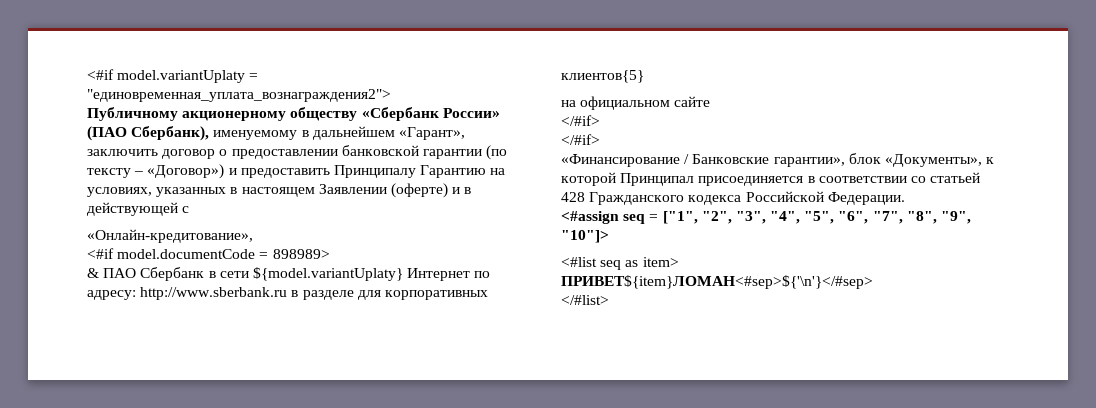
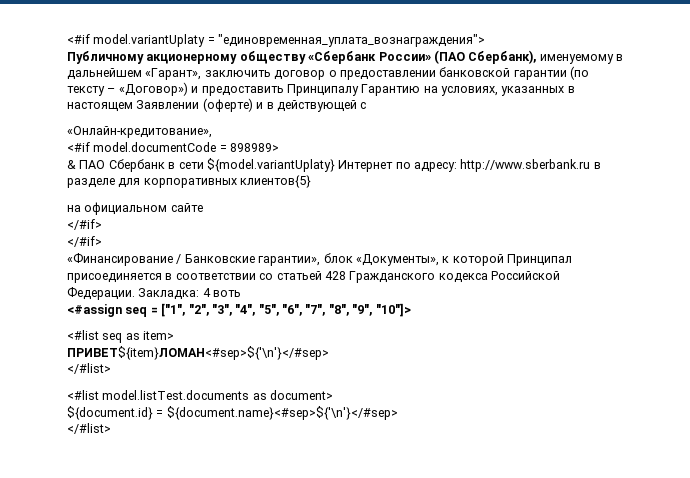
- <#if model.variantUplaty = "единовременная_уплата_вознаграждения2">
+ <#if model.variantUplaty = "единовременная_уплата_вознаграждения">
+ Закладка: 4 воть
+ <#list model.listTest.documents as document>
+ ${document.id} = ${document.name}<#sep>${'\n'}</#sep>
+ </#list>

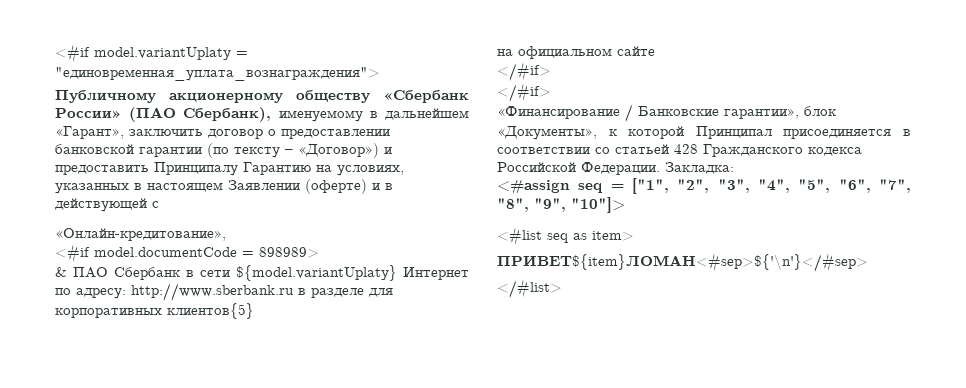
- Закладка: 4 воть
+ Закладка:
- <#list model.listTest.documents as document>
- ${document.id} = ${document.name}<#sep>${'\n'}</#sep>
- </#list>

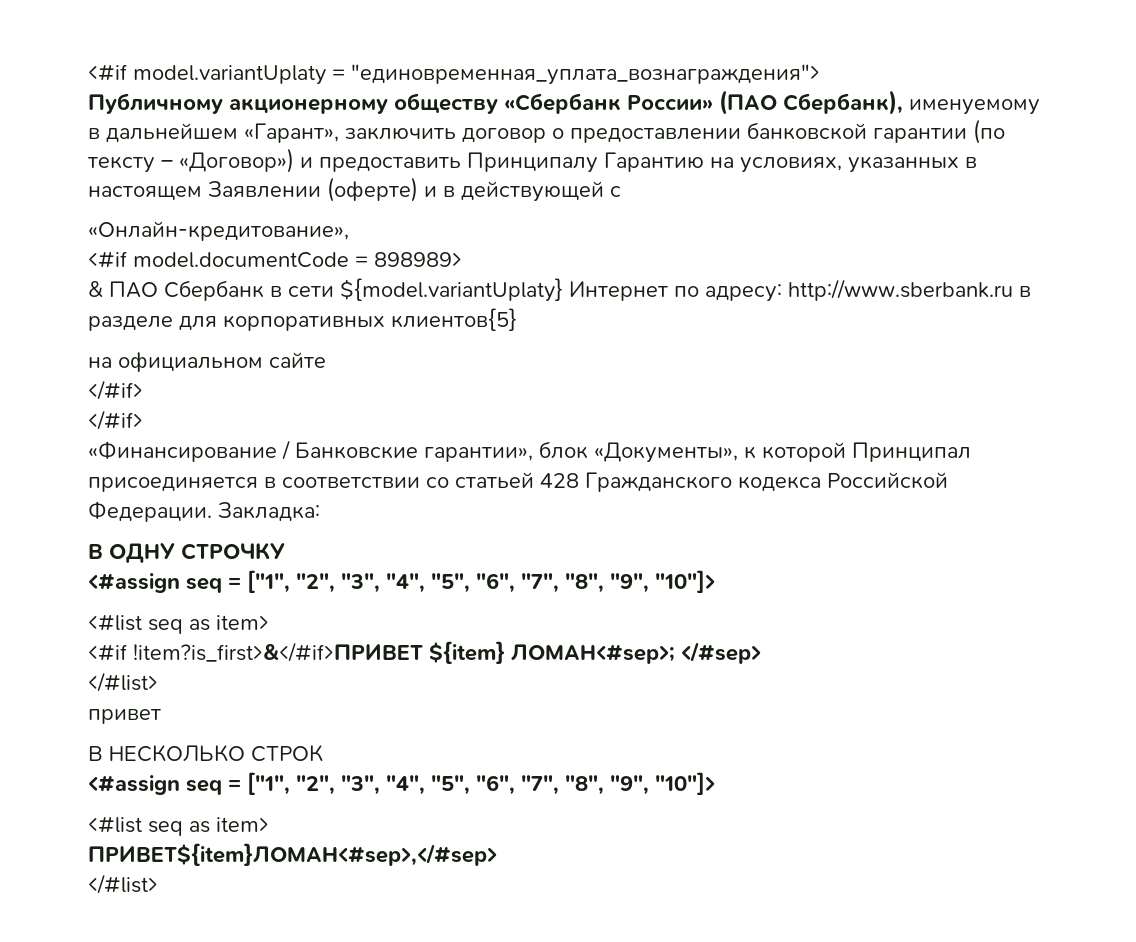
+ В ОДНУ СТРОЧКУ
- ПРИВЕТ${item}ЛОМАН<#sep>${'\n'}</#sep>
+ <#if !item?is_first>&</#if>ПРИВЕТ ${item} ЛОМАН<#sep>; </#sep>
+ </#list>
+ привет
+ В НЕСКОЛЬКО СТРОК
+ <#assign seq = ["1", "2", "3", "4", "5", "6", "7", "8", "9", "10"]>
+ <#list seq as item>
+ ПРИВЕТ${item}ЛОМАН<#sep>,</#sep>

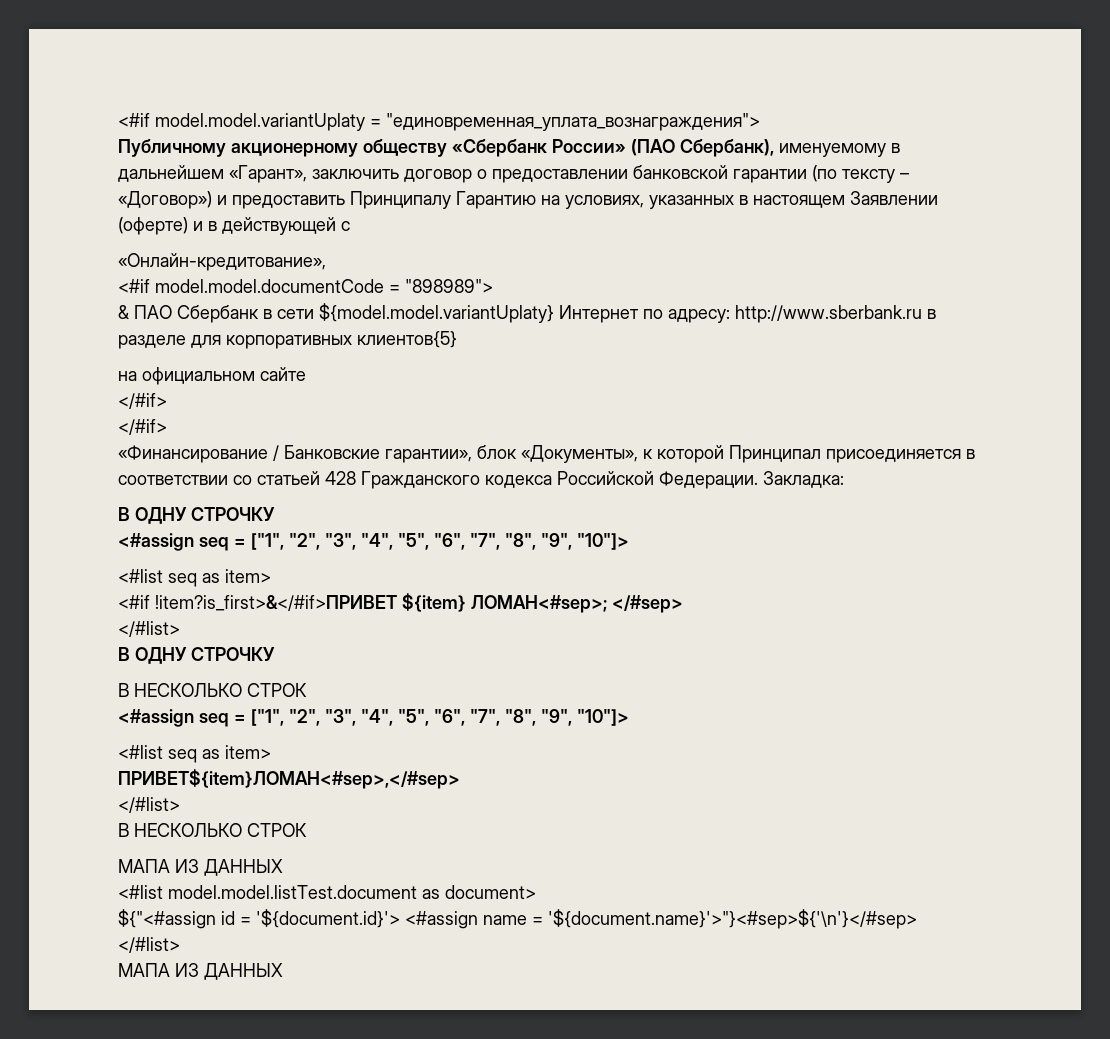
- <#if model.variantUplaty = "единовременная_уплата_вознаграждения">
+ <#if model.model.variantUplaty = "единовременная_уплата_вознаграждения">
- <#if model.documentCode = 898989>
+ <#if model.model.documentCode = "898989">
- & ПАО Сбербанк в сети ${model.variantUplaty} Интернет по адресу: http://www.sberbank.ru в разделе для корпоративных клиентов{5}
+ & ПАО Сбербанк в сети ${model.model.variantUplaty} Интернет по адресу: http://www.sberbank.ru в разделе для корпоративных клиентов{5}
  <#if !item?is_first>&</#if>ПРИВЕТ ${item} ЛОМАН<#sep>; </#sep>
  </#list>
- привет
+ В ОДНУ СТРОЧКУ
  ПРИВЕТ${item}ЛОМАН<#sep>,</#sep>
  </#list>
+ В НЕСКОЛЬКО СТРОК
+ МАПА ИЗ ДАННЫХ
+ <#list model.model.listTest.document as document>
+ ${"<#assign id = '${document.id}'> <#assign name = '${document.name}'>"}<#sep>${'\n'}</#sep>
+ </#list>
+ МАПА ИЗ ДАННЫХ

